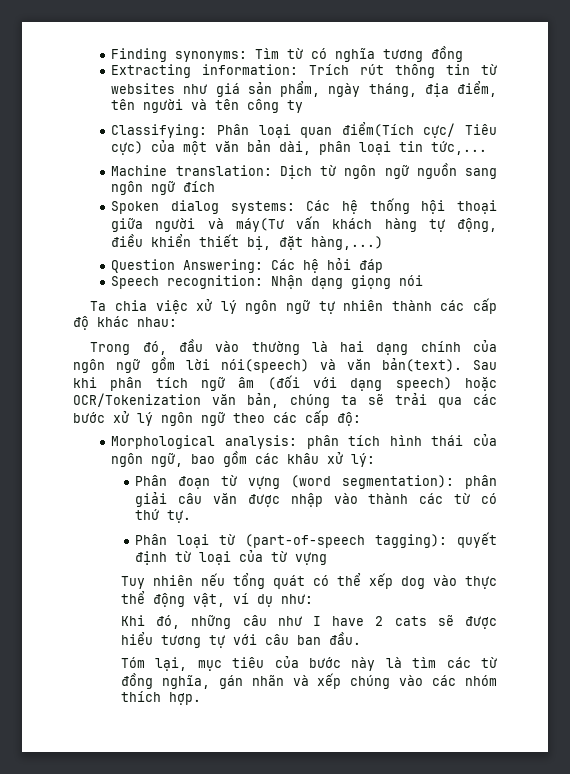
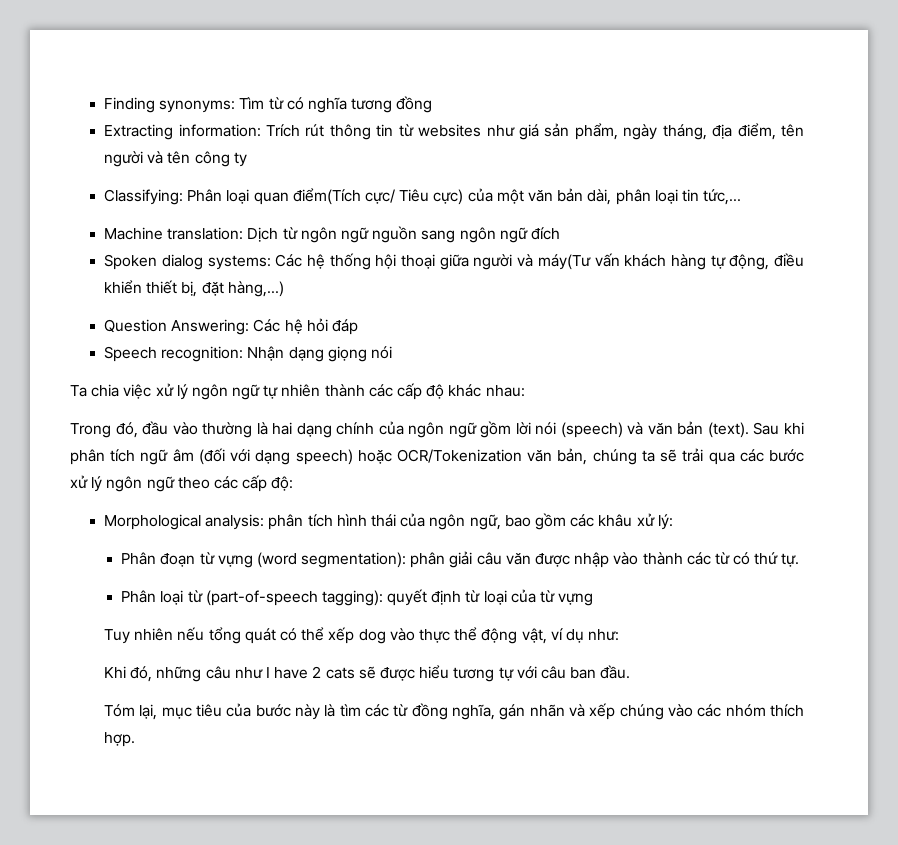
- Trong đó, đầu vào thường là hai dạng chính của ngôn ngữ gồm lời nói(speech) và văn bản(text).
+ Trong đó, đầu vào thường là hai dạng chính của ngôn ngữ gồm lời nói (speech) và văn bản (text).

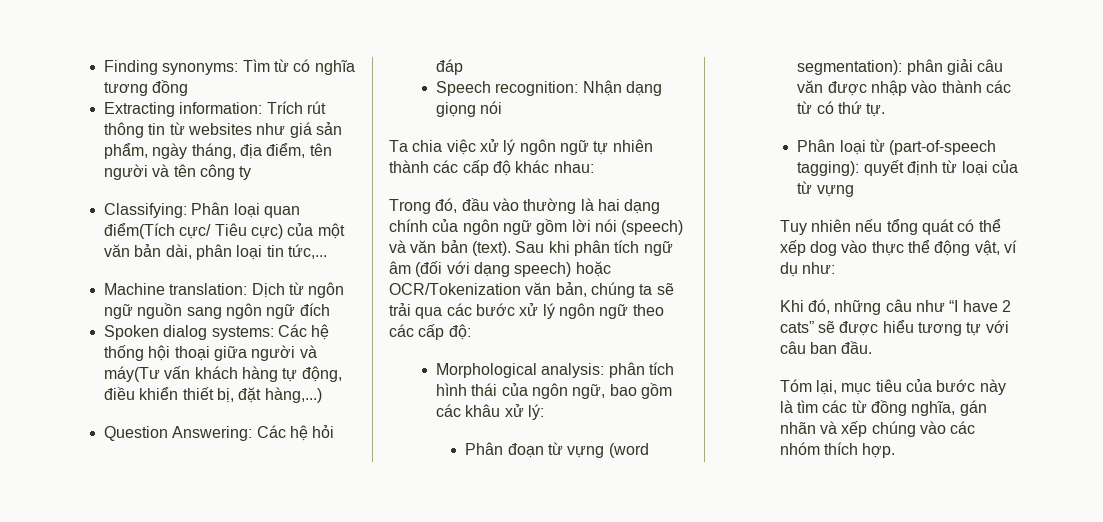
- Khi đó, những câu như I have 2 cats sẽ được hiểu tương tự với câu ban đầu.
+ Khi đó, những câu như “I have 2 cats” sẽ được hiểu tương tự với câu ban đầu.

